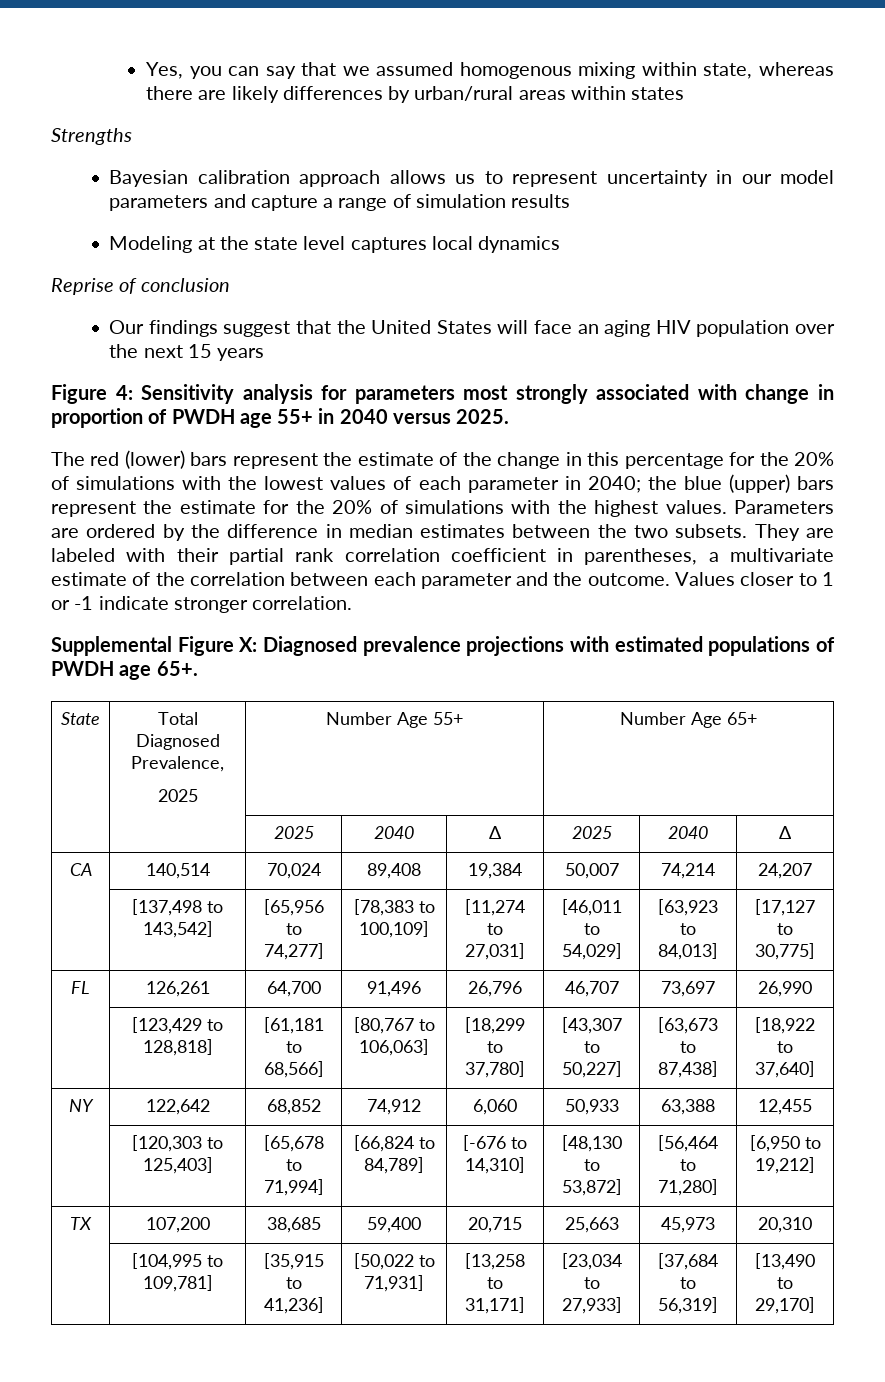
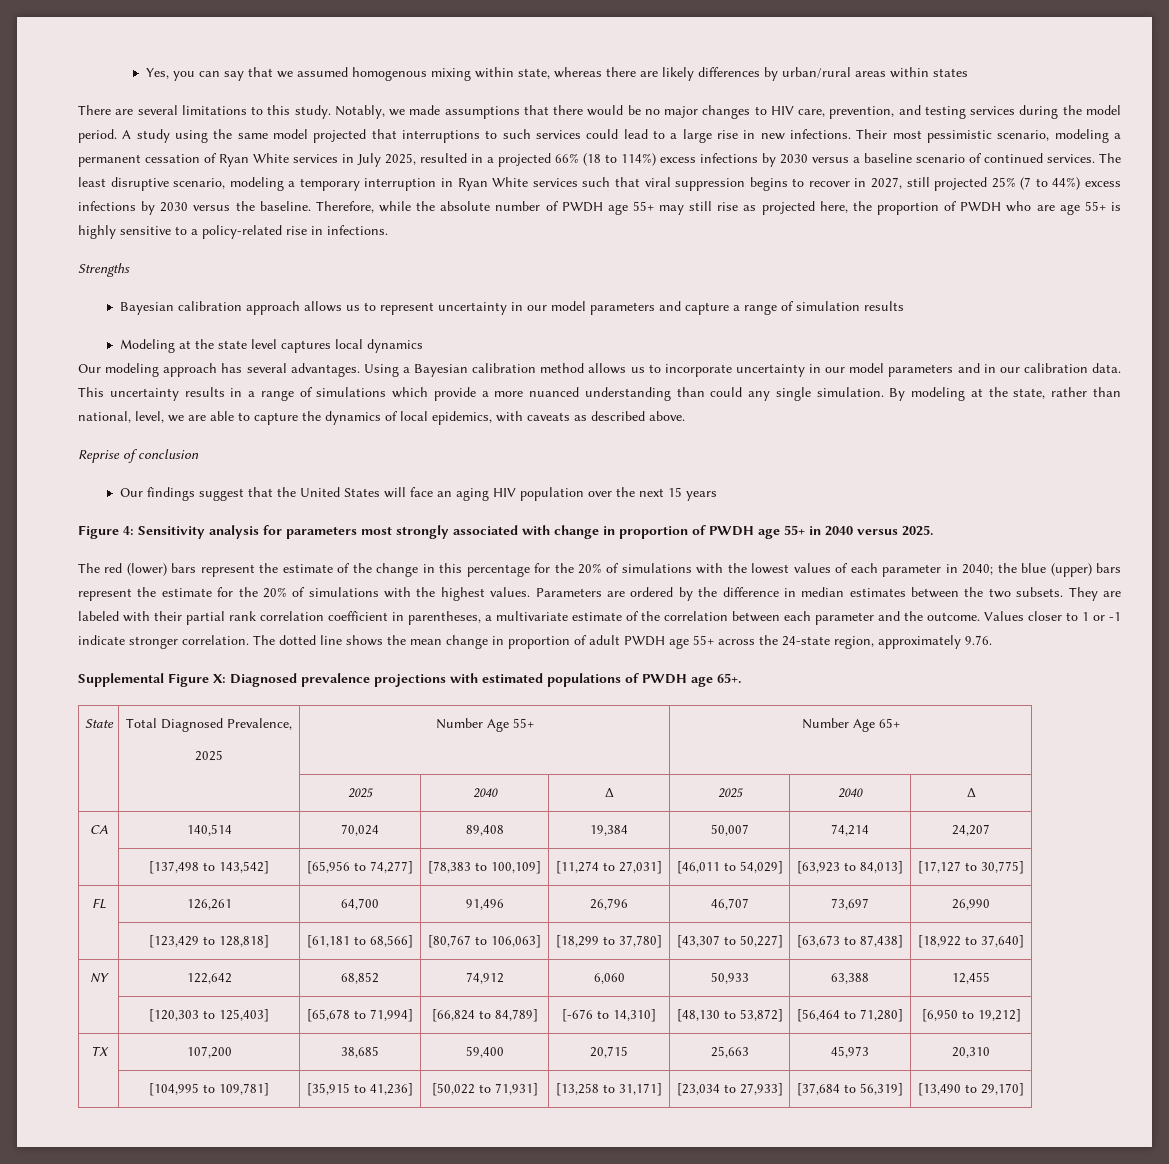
+ There are several limitations to this study. Notably, we made assumptions that there would be no major changes to HIV care, prevention, and testing services during the model period. A study using the same model projected that interruptions to such services could lead to a large rise in new infections. Their most pessimistic scenario, modeling a permanent cessation of Ryan White services in July 2025, resulted in a projected 66% (18 to 114%) excess infections by 2030 versus a baseline scenario of continued services. The least disruptive scenario, modeling a temporary interruption in Ryan White services such that viral suppression begins to recover in 2027, still projected 25% (7 to 44%) excess infections by 2030 versus the baseline. Therefore, while the absolute number of PWDH age 55+ may still rise as projected here, the proportion of PWDH who are age 55+ is highly sensitive to a policy-related rise in infections.
+ Our modeling approach has several advantages. Using a Bayesian calibration method allows us to incorporate uncertainty in our model parameters and in our calibration data. This uncertainty results in a range of simulations which provide a more nuanced understanding than could any single simulation. By modeling at the state, rather than national, level, we are able to capture the dynamics of local epidemics, with caveats as described above.
+ The dotted line shows the mean change in proportion of adult PWDH age 55+ across the 24-state region, approximately 9.76.

